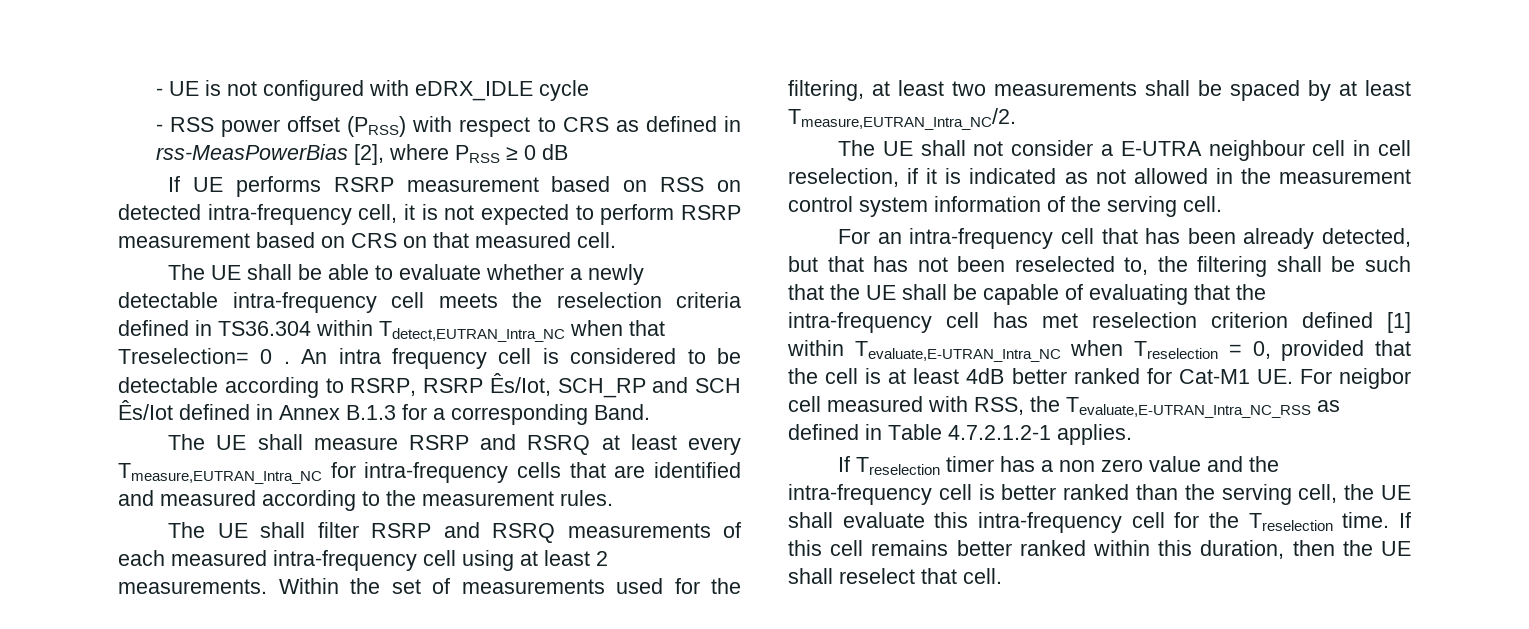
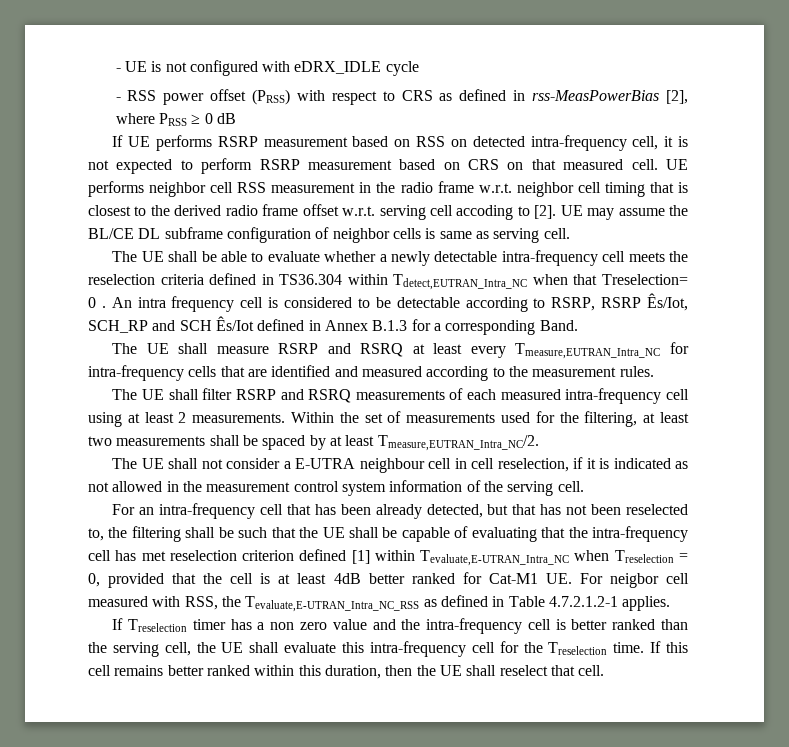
+ UE performs neighbor cell RSS measurement in the radio frame w.r.t. neighbor cell timing that is closest to the derived radio frame offset w.r.t. serving cell accoding to [2]. UE may assume the BL/CE DL subframe configuration of neighbor cells is same as serving cell.

